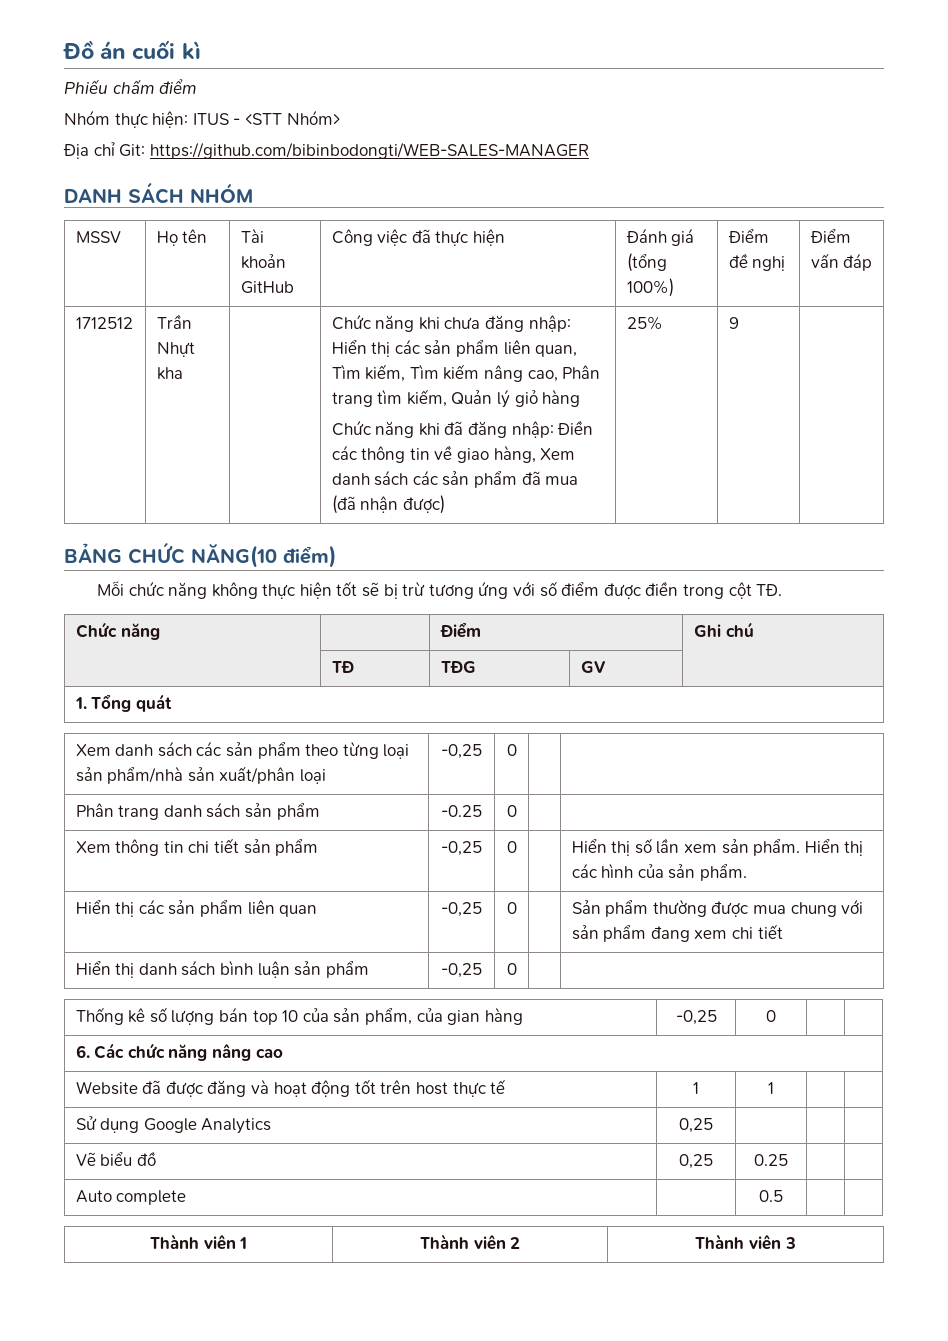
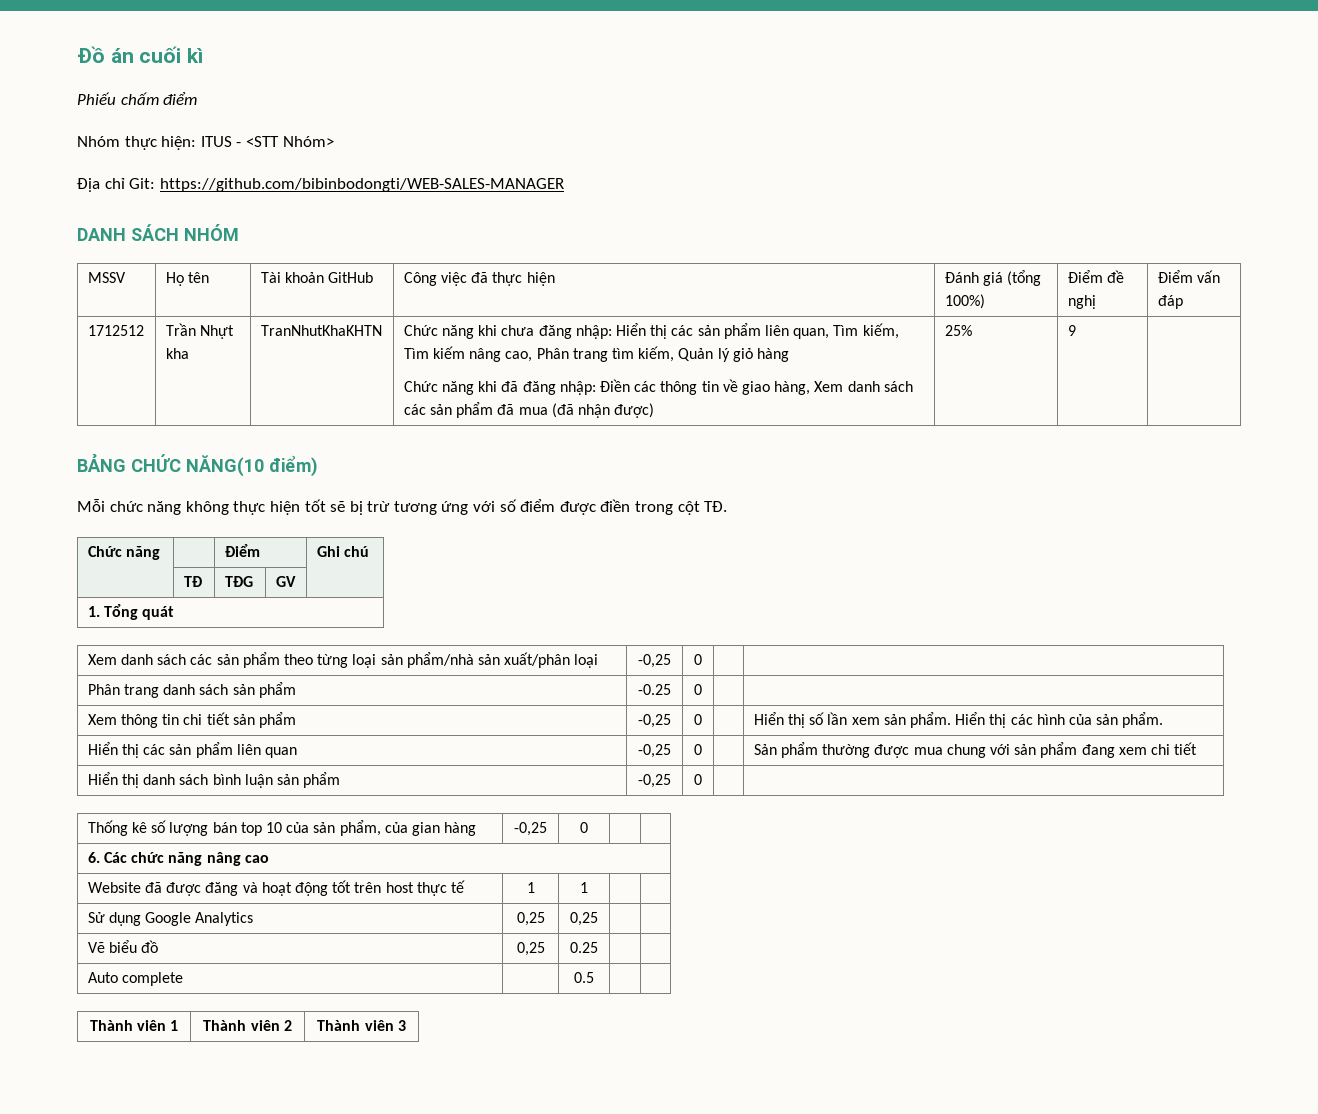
+ TranNhutKhaKHTN
- Sử dụng Google Analytics | 0,25 | | |
+ Sử dụng Google Analytics | 0,25 | 0,25 | |

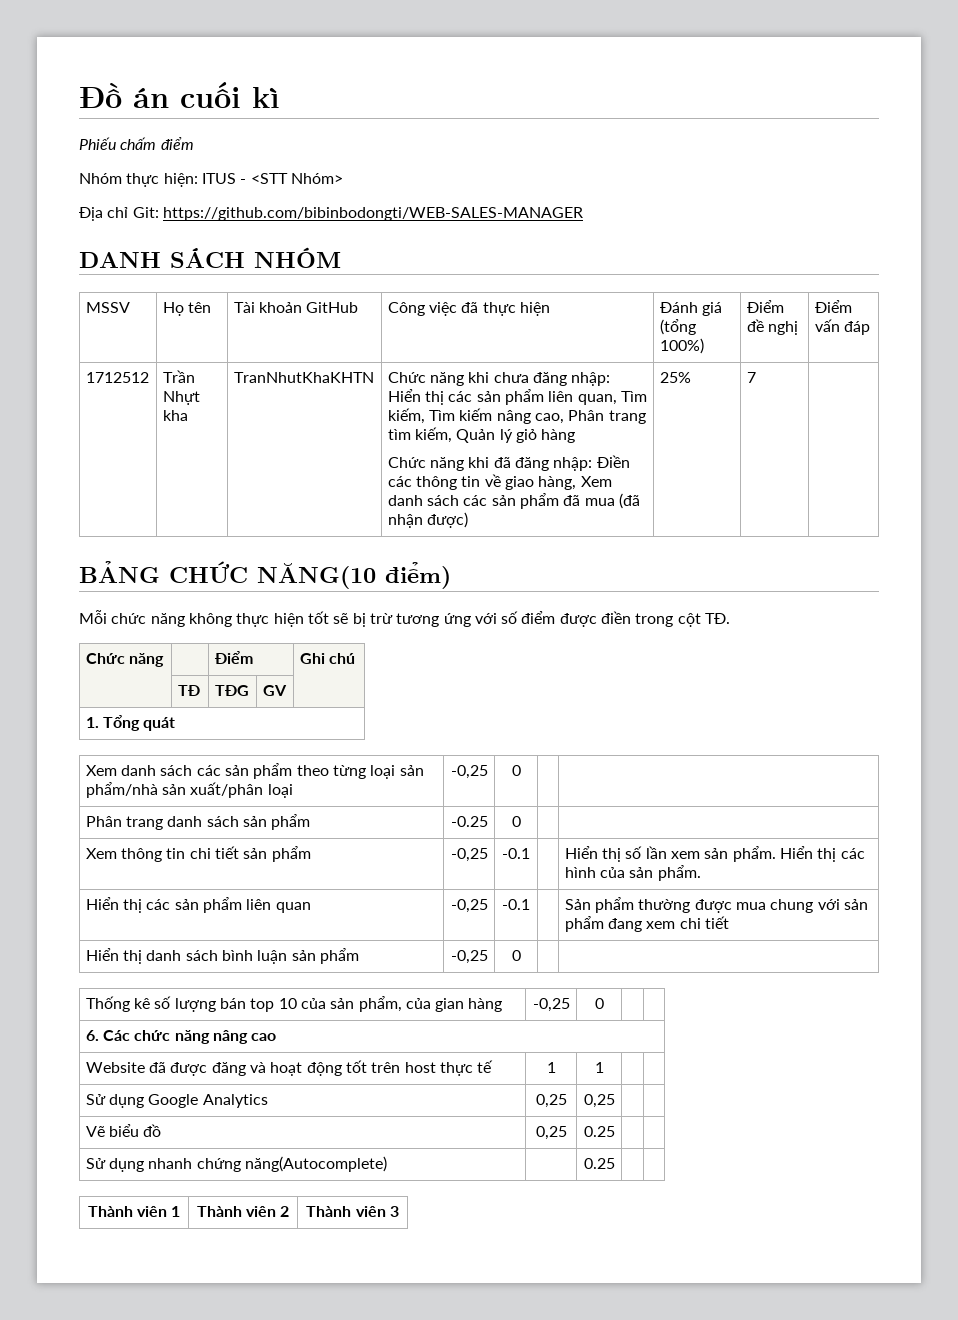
- 9
+ 7
- Xem thông tin chi tiết sản phẩm | -0,25 | 0 | | Hiển thị số lần xem sản phẩm. Hiển thị các hình của sản phẩm.
+ Xem thông tin chi tiết sản phẩm | -0,25 | -0.1 | | Hiển thị số lần xem sản phẩm. Hiển thị các hình của sản phẩm.
- Hiển thị các sản phẩm liên quan | -0,25 | 0 | | Sản phẩm thường được mua chung với sản phẩm đang xem chi tiết
+ Hiển thị các sản phẩm liên quan | -0,25 | -0.1 | | Sản phẩm thường được mua chung với sản phẩm đang xem chi tiết
- Auto complete | | 0.5 | |
+ Sử dụng nhanh chứng năng(Autocomplete) | | 0.25 | |

